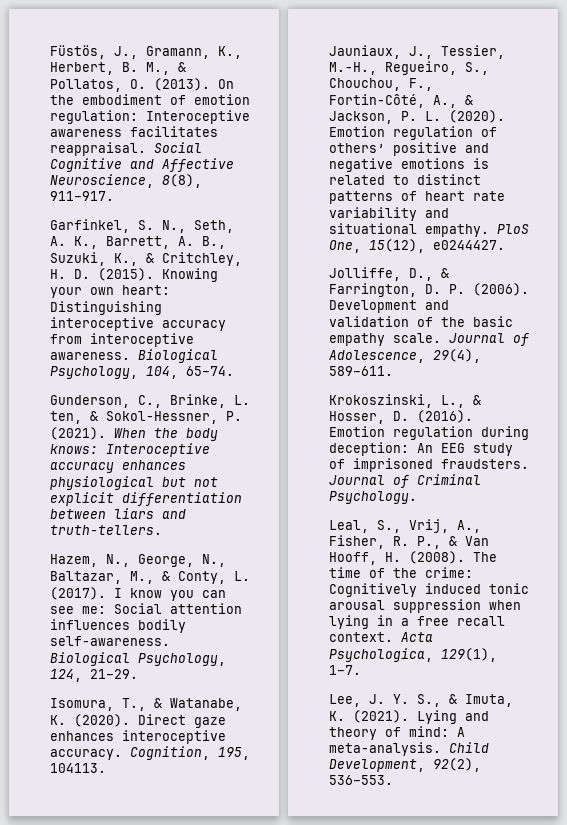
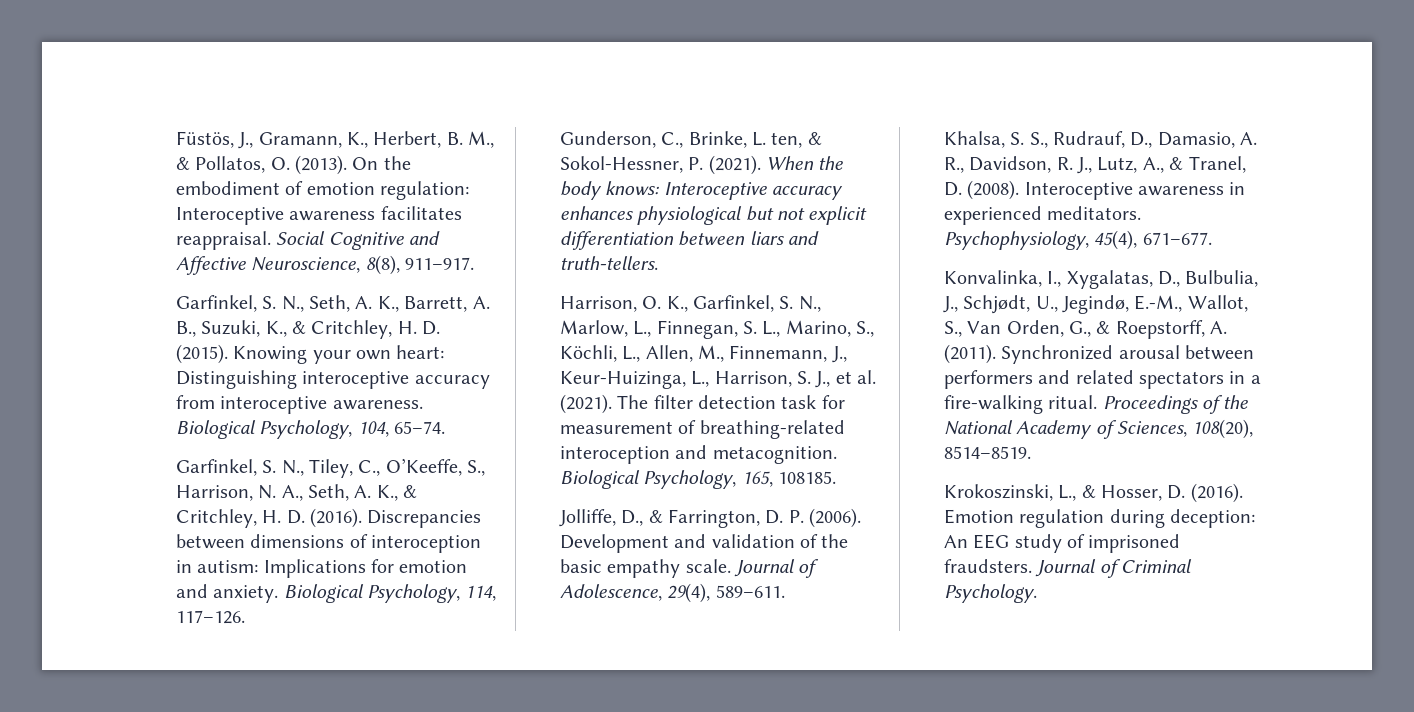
+ Garfinkel, S. N., Tiley, C., O’Keeffe, S., Harrison, N. A., Seth, A. K., & Critchley, H. D. (2016). Discrepancies between dimensions of interoception in autism: Implications for emotion and anxiety. Biological Psychology, 114, 117–126.
- Hazem, N., George, N., Baltazar, M., & Conty, L. (2017). I know you can see me: Social attention influences bodily self-awareness. Biological Psychology, 124, 21–29.
- Isomura, T., & Watanabe, K. (2020). Direct gaze enhances interoceptive accuracy. Cognition, 195, 104113.
- Jauniaux, J., Tessier, M.-H., Regueiro, S., Chouchou, F., Fortin-Côté, A., & Jackson, P. L. (2020). Emotion regulation of others’ positive and negative emotions is related to distinct patterns of heart rate variability and situational empathy. PloS One, 15(12), e0244427.
+ Harrison, O. K., Garfinkel, S. N., Marlow, L., Finnegan, S. L., Marino, S., Köchli, L., Allen, M., Finnemann, J., Keur-Huizinga, L., Harrison, S. J., et al. (2021). The filter detection task for measurement of breathing-related interoception and metacognition. Biological Psychology, 165, 108185.
+ Khalsa, S. S., Rudrauf, D., Damasio, A. R., Davidson, R. J., Lutz, A., & Tranel, D. (2008). Interoceptive awareness in experienced meditators. Psychophysiology, 45(4), 671–677.
+ Konvalinka, I., Xygalatas, D., Bulbulia, J., Schjødt, U., Jegindø, E.-M., Wallot, S., Van Orden, G., & Roepstorff, A. (2011). Synchronized arousal between performers and related spectators in a fire-walking ritual. Proceedings of the National Academy of Sciences, 108(20), 8514–8519.
- Leal, S., Vrij, A., Fisher, R. P., & Van Hooff, H. (2008). The time of the crime: Cognitively induced tonic arousal suppression when lying in a free recall context. Acta Psychologica, 129(1), 1–7.
- Lee, J. Y. S., & Imuta, K. (2021). Lying and theory of mind: A meta-analysis. Child Development, 92(2), 536–553.

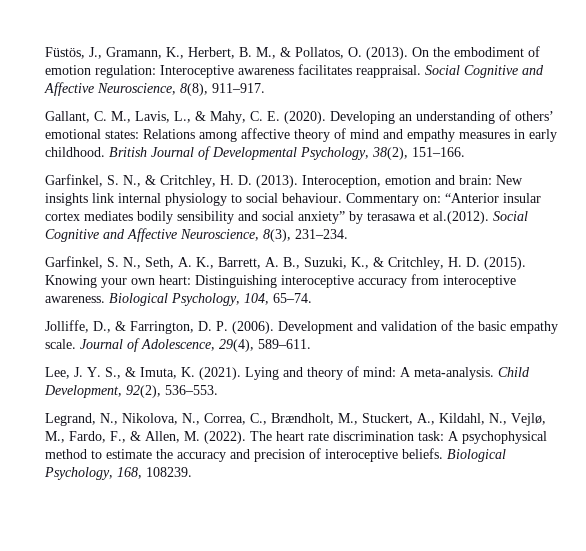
+ Gallant, C. M., Lavis, L., & Mahy, C. E. (2020). Developing an understanding of others’ emotional states: Relations among affective theory of mind and empathy measures in early childhood. British Journal of Developmental Psychology, 38(2), 151–166.
+ Garfinkel, S. N., & Critchley, H. D. (2013). Interoception, emotion and brain: New insights link internal physiology to social behaviour. Commentary on: “Anterior insular cortex mediates bodily sensibility and social anxiety” by terasawa et al.(2012). Social Cognitive and Affective Neuroscience, 8(3), 231–234.
- Garfinkel, S. N., Tiley, C., O’Keeffe, S., Harrison, N. A., Seth, A. K., & Critchley, H. D. (2016). Discrepancies between dimensions of interoception in autism: Implications for emotion and anxiety. Biological Psychology, 114, 117–126.
- Gunderson, C., Brinke, L. ten, & Sokol-Hessner, P. (2021). When the body knows: Interoceptive accuracy enhances physiological but not explicit differentiation between liars and truth-tellers.
- Harrison, O. K., Garfinkel, S. N., Marlow, L., Finnegan, S. L., Marino, S., Köchli, L., Allen, M., Finnemann, J., Keur-Huizinga, L., Harrison, S. J., et al. (2021). The filter detection task for measurement of breathing-related interoception and metacognition. Biological Psychology, 165, 108185.
- Khalsa, S. S., Rudrauf, D., Damasio, A. R., Davidson, R. J., Lutz, A., & Tranel, D. (2008). Interoceptive awareness in experienced meditators. Psychophysiology, 45(4), 671–677.
- Konvalinka, I., Xygalatas, D., Bulbulia, J., Schjødt, U., Jegindø, E.-M., Wallot, S., Van Orden, G., & Roepstorff, A. (2011). Synchronized arousal between performers and related spectators in a fire-walking ritual. Proceedings of the National Academy of Sciences, 108(20), 8514–8519.
- Krokoszinski, L., & Hosser, D. (2016). Emotion regulation during deception: An EEG study of imprisoned fraudsters. Journal of Criminal Psychology.
+ Lee, J. Y. S., & Imuta, K. (2021). Lying and theory of mind: A meta-analysis. Child Development, 92(2), 536–553.
+ Legrand, N., Nikolova, N., Correa, C., Brændholt, M., Stuckert, A., Kildahl, N., Vejlø, M., Fardo, F., & Allen, M. (2022). The heart rate discrimination task: A psychophysical method to estimate the accuracy and precision of interoceptive beliefs. Biological Psychology, 168, 108239.

